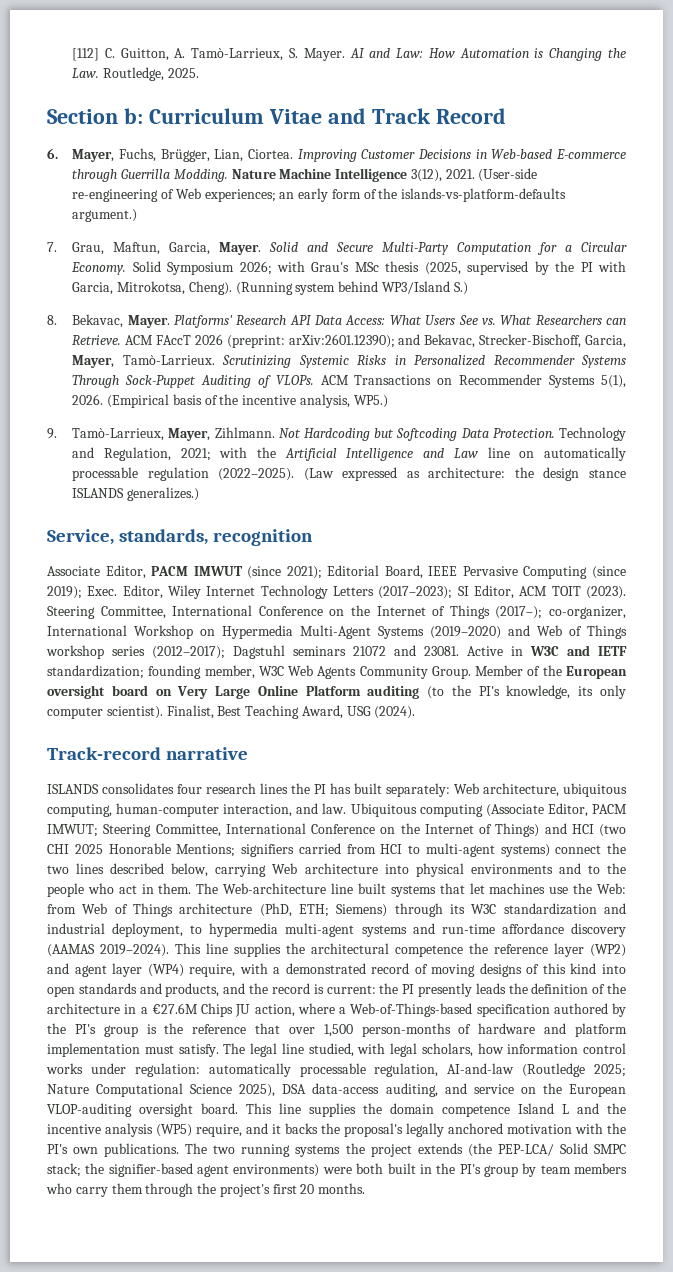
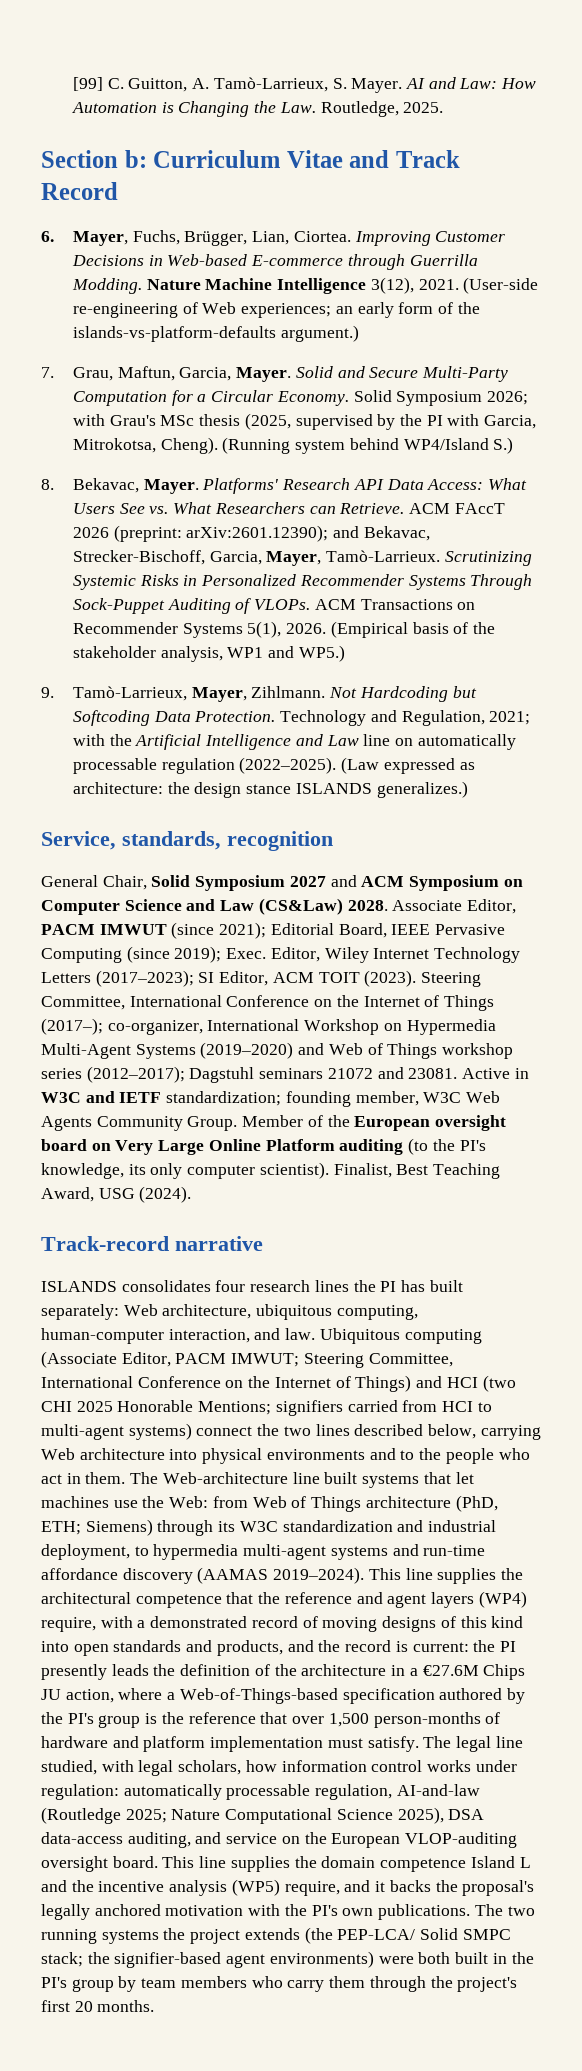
- [112] C. Guitton, A. Tamò-Larrieux, S. Mayer.
+ [99] C. Guitton, A. Tamò-Larrieux, S. Mayer.
- (Running system behind WP3/Island S.)
+ (Running system behind WP4/Island S.)
- (Empirical basis of the incentive analysis, WP5.)
+ (Empirical basis of the stakeholder analysis, WP1 and WP5.)
+ General Chair, Solid Symposium 2027 and ACM Symposium on Computer Science and Law (CS&Law) 2028.
- This line supplies the architectural competence the reference layer (WP2) and agent layer (WP4) require, with a demonstrated record of moving designs of this kind into open standards and products, and the record is current:
+ This line supplies the architectural competence that the reference and agent layers (WP4) require, with a demonstrated record of moving designs of this kind into open standards and products, and the record is current:

